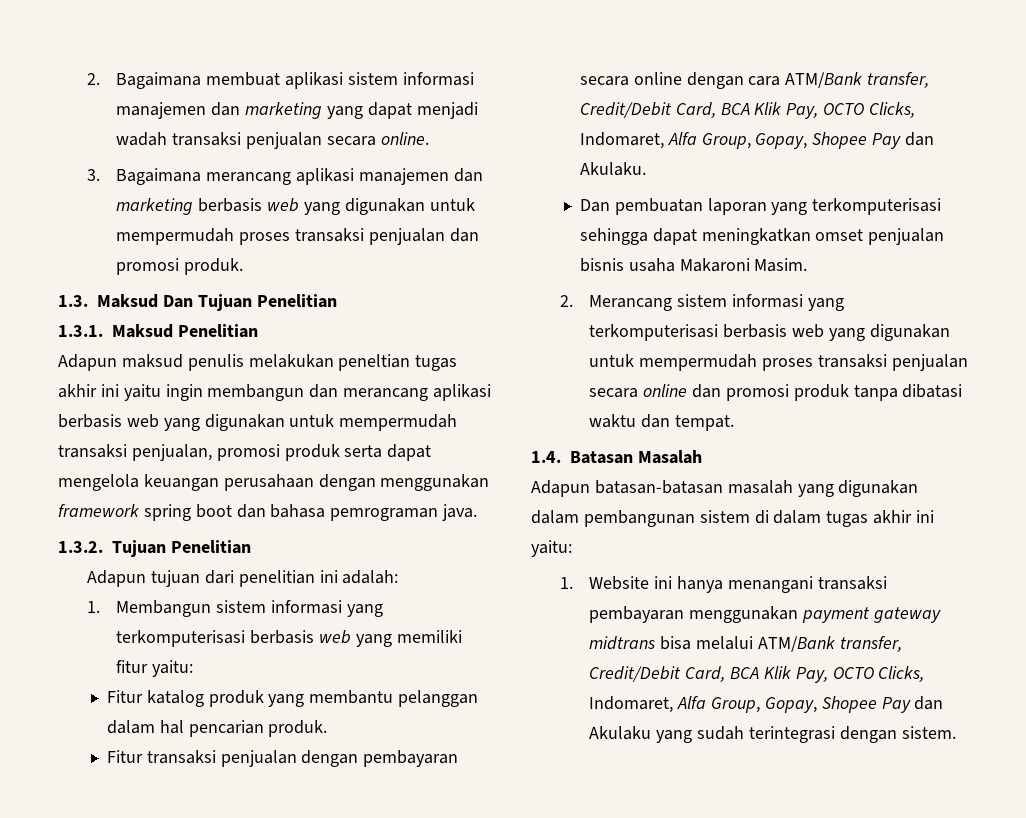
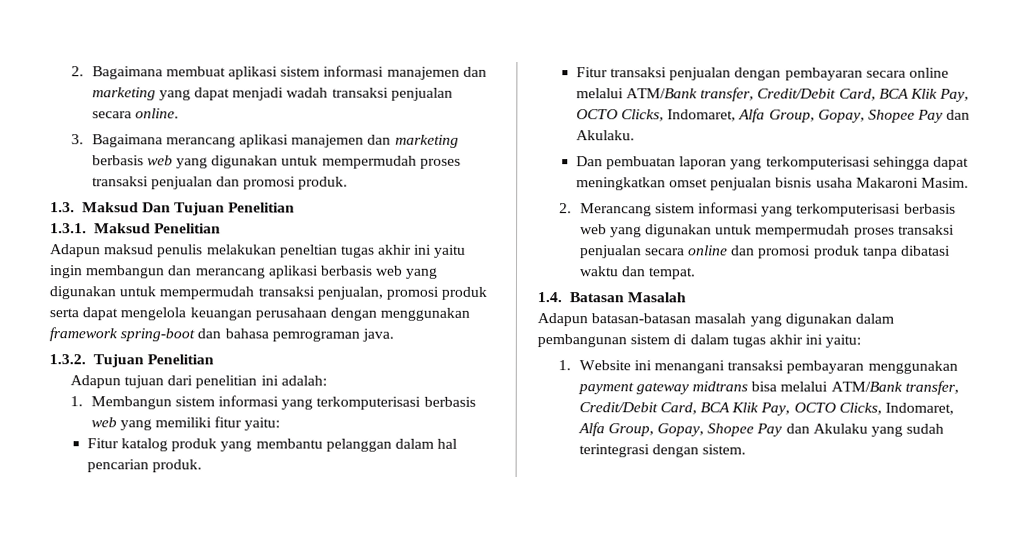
- Adapun maksud penulis melakukan peneltian tugas akhir ini yaitu ingin membangun dan merancang aplikasi berbasis web yang digunakan untuk mempermudah transaksi penjualan, promosi produk serta dapat mengelola keuangan perusahaan dengan menggunakan framework spring boot dan bahasa pemrograman java.
+ Adapun maksud penulis melakukan peneltian tugas akhir ini yaitu ingin membangun dan merancang aplikasi berbasis web yang digunakan untuk mempermudah transaksi penjualan, promosi produk serta dapat mengelola keuangan perusahaan dengan menggunakan framework spring-boot dan bahasa pemrograman java.
- Fitur transaksi penjualan dengan pembayaran secara online dengan cara ATM/Bank transfer, Credit/Debit Card, BCA Klik Pay, OCTO Clicks, Indomaret, Alfa Group, Gopay, Shopee Pay dan Akulaku.
+ Fitur transaksi penjualan dengan pembayaran secara online melalui ATM/Bank transfer, Credit/Debit Card, BCA Klik Pay, OCTO Clicks, Indomaret, Alfa Group, Gopay, Shopee Pay dan Akulaku.
- 1. Website ini hanya menangani transaksi pembayaran menggunakan payment gateway midtrans bisa melalui ATM/Bank transfer, Credit/Debit Card, BCA Klik Pay, OCTO Clicks, Indomaret, Alfa Group, Gopay, Shopee Pay dan Akulaku yang sudah terintegrasi dengan sistem.
+ 1. Website ini menangani transaksi pembayaran menggunakan payment gateway midtrans bisa melalui ATM/Bank transfer, Credit/Debit Card, BCA Klik Pay, OCTO Clicks, Indomaret, Alfa Group, Gopay, Shopee Pay dan Akulaku yang sudah terintegrasi dengan sistem.

